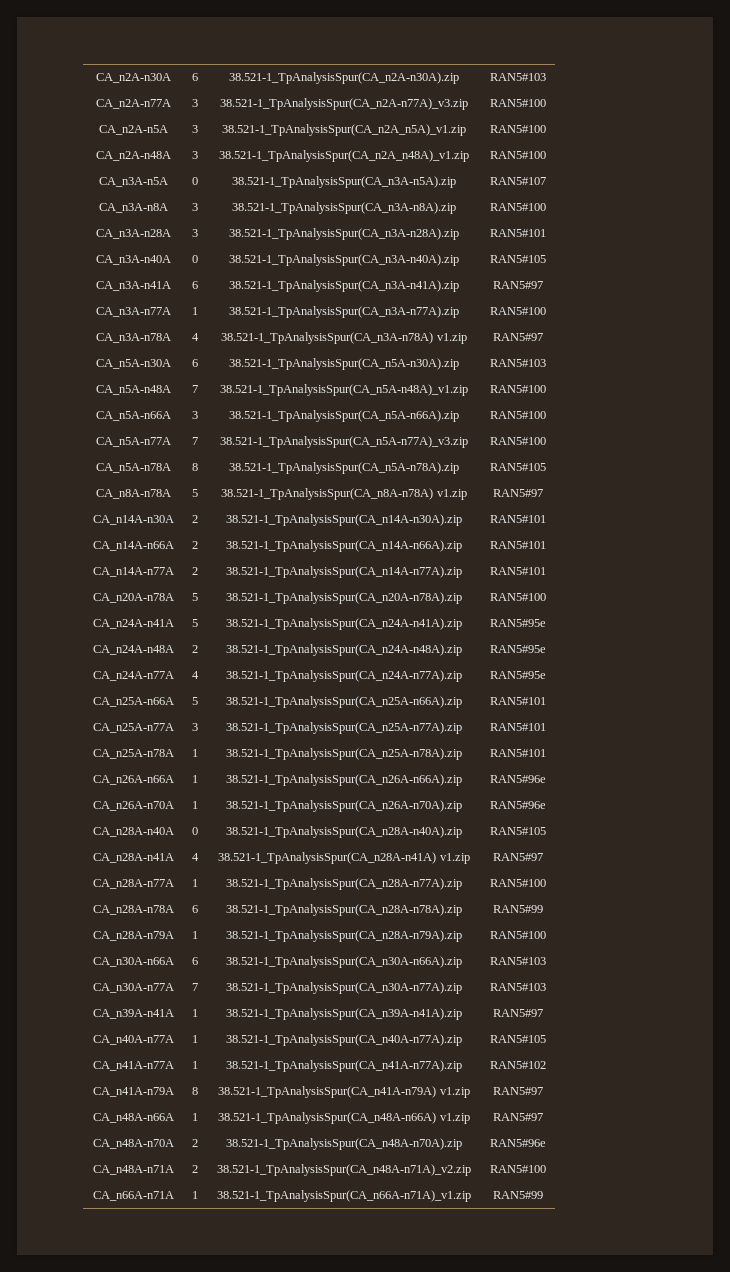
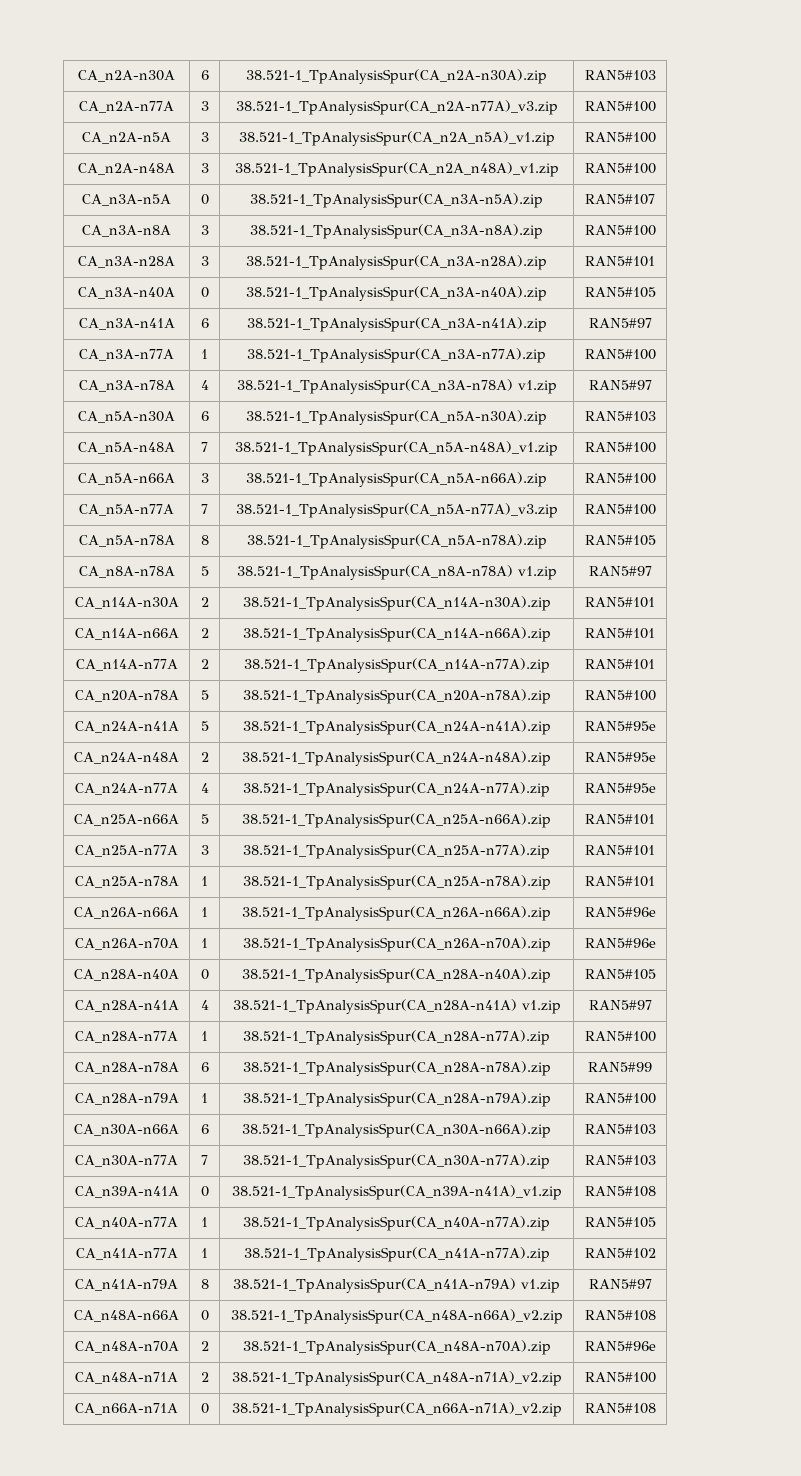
- CA_n39A-n41A | 1 | 38.521-1_TpAnalysisSpur(CA_n39A-n41A).zip | RAN5#97
+ CA_n39A-n41A | 0 | 38.521-1_TpAnalysisSpur(CA_n39A-n41A)_v1.zip | RAN5#108
- CA_n48A-n66A | 1 | 38.521-1_TpAnalysisSpur(CA_n48A-n66A) v1.zip | RAN5#97
+ CA_n48A-n66A | 0 | 38.521-1_TpAnalysisSpur(CA_n48A-n66A)_v2.zip | RAN5#108
- CA_n66A-n71A | 1 | 38.521-1_TpAnalysisSpur(CA_n66A-n71A)_v1.zip | RAN5#99
+ CA_n66A-n71A | 0 | 38.521-1_TpAnalysisSpur(CA_n66A-n71A)_v2.zip | RAN5#108

